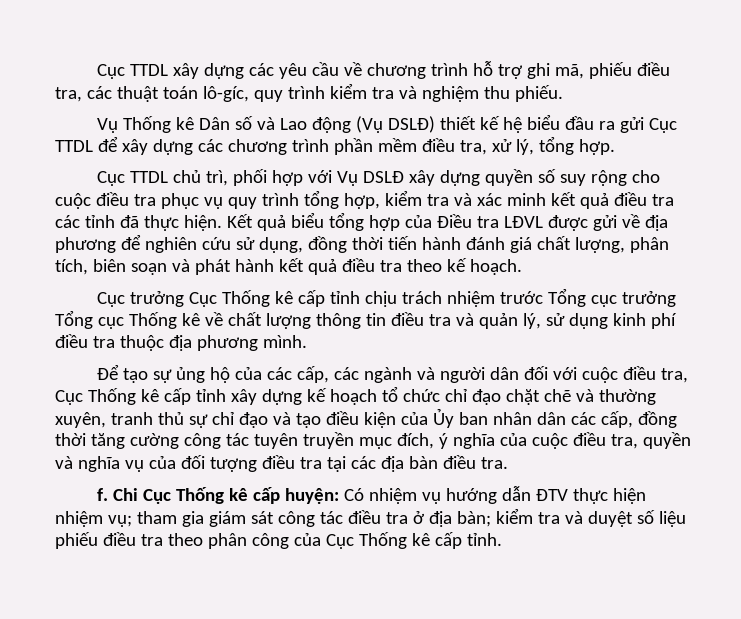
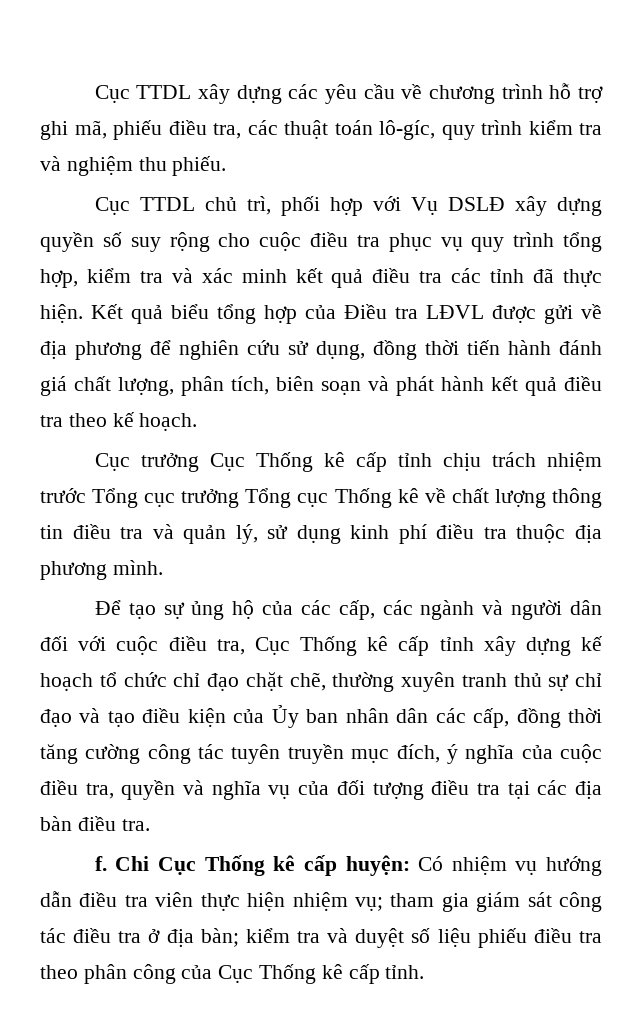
- Vụ Thống kê Dân số và Lao động (Vụ DSLĐ) thiết kế hệ biểu đầu ra gửi Cục TTDL để xây dựng các chương trình phần mềm điều tra, xử lý, tổng hợp.
- Để tạo sự ủng hộ của các cấp, các ngành và người dân đối với cuộc điều tra, Cục Thống kê cấp tỉnh xây dựng kế hoạch tổ chức chỉ đạo chặt chẽ và thường xuyên, tranh thủ sự chỉ đạo và tạo điều kiện của Ủy ban nhân dân các cấp, đồng thời tăng cường công tác tuyên truyền mục đích, ý nghĩa của cuộc điều tra, quyền và nghĩa vụ của đối tượng điều tra tại các địa bàn điều tra.
+ Để tạo sự ủng hộ của các cấp, các ngành và người dân đối với cuộc điều tra, Cục Thống kê cấp tỉnh xây dựng kế hoạch tổ chức chỉ đạo chặt chẽ, thường xuyên tranh thủ sự chỉ đạo và tạo điều kiện của Ủy ban nhân dân các cấp, đồng thời tăng cường công tác tuyên truyền mục đích, ý nghĩa của cuộc điều tra, quyền và nghĩa vụ của đối tượng điều tra tại các địa bàn điều tra.
- Chi Cục Thống kê cấp huyện: Có nhiệm vụ hướng dẫn ĐTV thực hiện nhiệm vụ; tham gia giám sát công tác điều tra ở địa bàn; kiểm tra và duyệt số liệu phiếu điều tra theo phân công của Cục Thống kê cấp tỉnh.
+ Chi Cục Thống kê cấp huyện: Có nhiệm vụ hướng dẫn điều tra viên thực hiện nhiệm vụ; tham gia giám sát công tác điều tra ở địa bàn; kiểm tra và duyệt số liệu phiếu điều tra theo phân công của Cục Thống kê cấp tỉnh.

